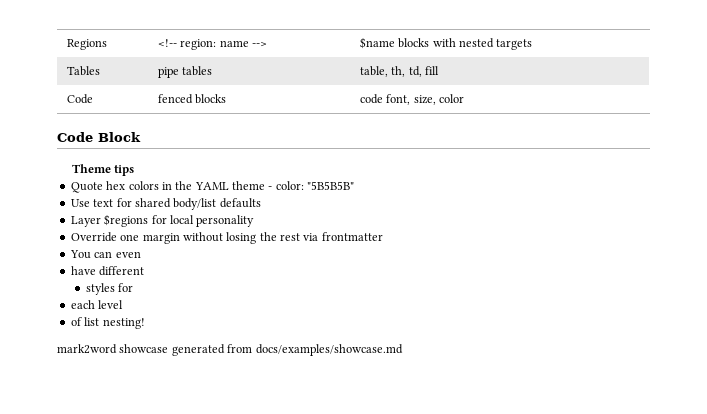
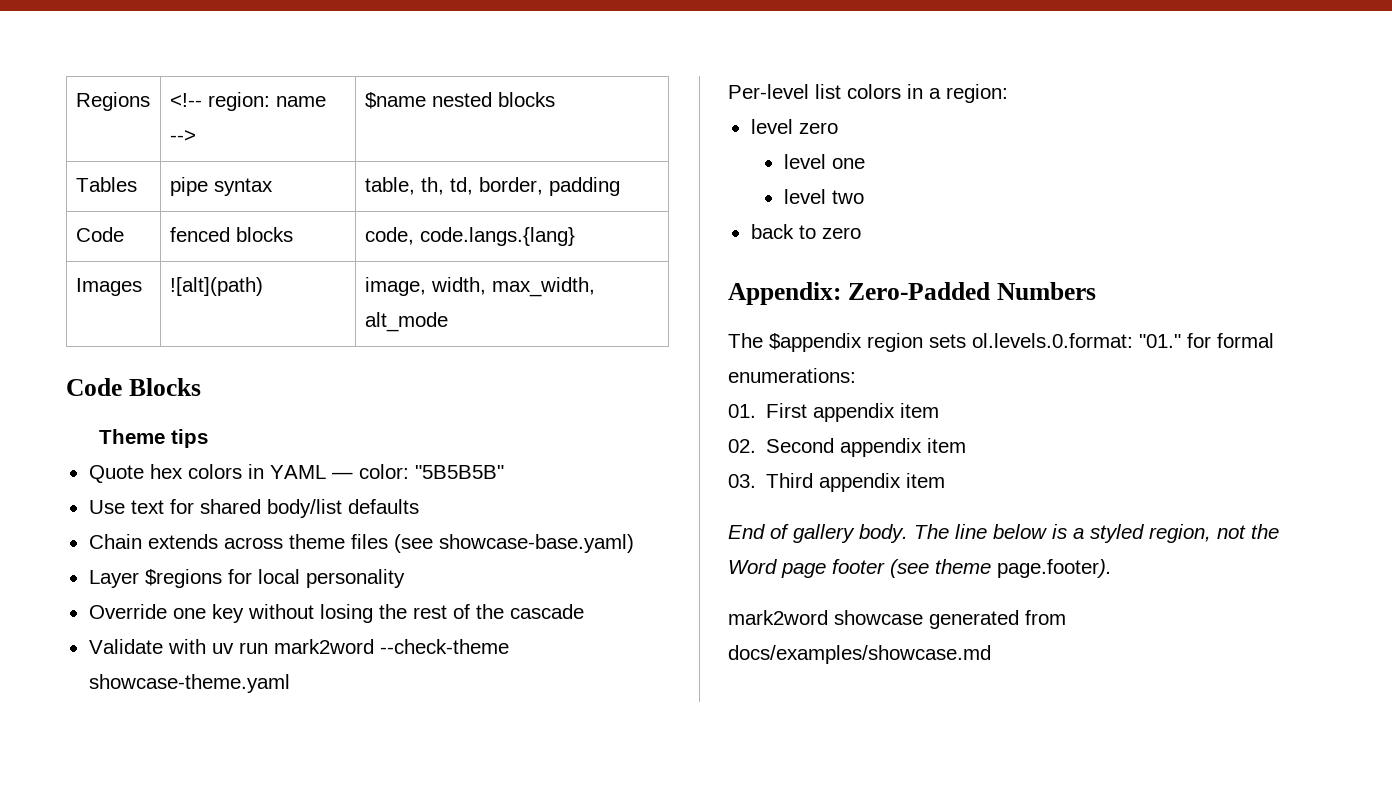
- Regions | <!-- region: name --> | $name blocks with nested targets
+ Regions | <!-- region: name --> | $name nested blocks
- Tables | pipe tables | table, th, td, fill
+ Tables | pipe syntax | table, th, td, border, padding
- Code | fenced blocks | code font, size, color
- Code Block
+ Code | fenced blocks | code, code.langs.{lang}
+ Images | ![alt](path) | image, width, max_width, alt_mode
+ Code Blocks
- Quote hex colors in the YAML theme - color: "5B5B5B"
+ Quote hex colors in YAML — color: "5B5B5B"
+ Chain extends across theme files (see showcase-base.yaml)
- Override one margin without losing the rest via frontmatter
- You can even
- have different
- styles for
- each level
- of list nesting!
+ Override one key without losing the rest of the cascade
+ Validate with uv run mark2word --check-theme showcase-theme.yaml
+ Per-level list colors in a region:
+ level zero
+ level one
+ level two
+ back to zero
+ Appendix: Zero-Padded Numbers
+ The $appendix region sets ol.levels.0.format: "01." for formal enumerations:
+ 01. First appendix item
+ 02. Second appendix item
+ 03. Third appendix item
+ End of gallery body. The line below is a styled region, not the Word page footer (see theme page.footer).

